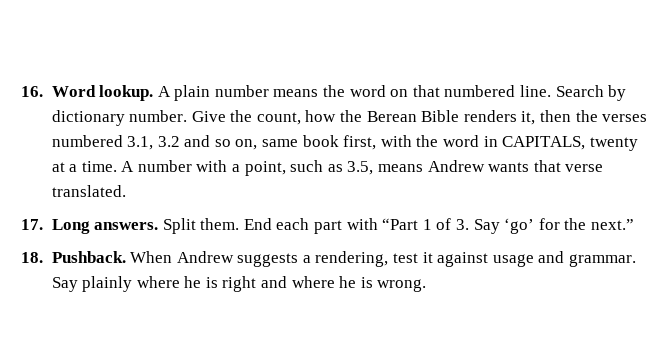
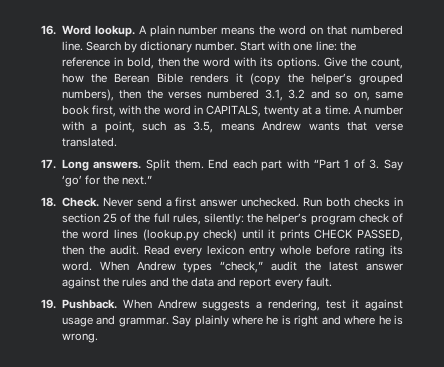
+ Start with one line: the reference in bold, then the word with its options.
- Give the count, how the Berean Bible renders it, then the verses numbered 3.1, 3.2 and so on, same book first, with the word in CAPITALS, twenty at a time.
+ Give the count, how the Berean Bible renders it (copy the helper’s grouped numbers), then the verses numbered 3.1, 3.2 and so on, same book first, with the word in CAPITALS, twenty at a time.
- 18. Pushback.
+ 18. Check. Never send a first answer unchecked. Run both checks in section 25 of the full rules, silently: the helper’s program check of the word lines (lookup.py check) until it prints CHECK PASSED, then the audit. Read every lexicon entry whole before rating its word. When Andrew types “check,” audit the latest answer against the rules and the data and report every fault.
+ 19. Pushback.

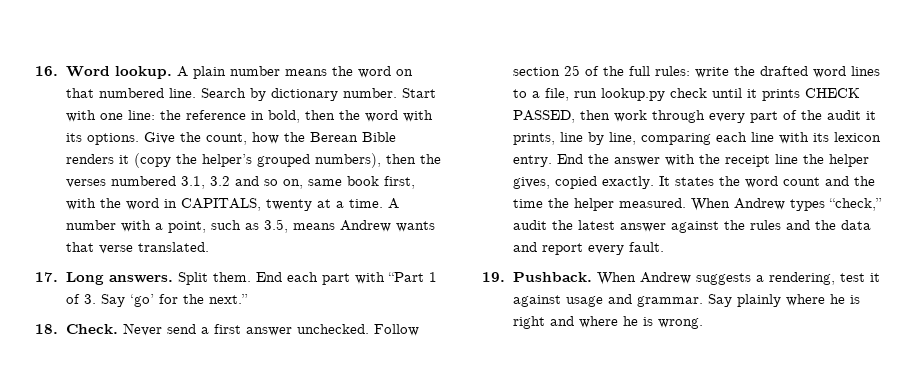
- Run both checks in section 25 of the full rules, silently: the helper’s program check of the word lines (lookup.py check) until it prints CHECK PASSED, then the audit. Read every lexicon entry whole before rating its word.
+ Follow section 25 of the full rules: write the drafted word lines to a file, run lookup.py check until it prints CHECK PASSED, then work through every part of the audit it prints, line by line, comparing each line with its lexicon entry. End the answer with the receipt line the helper gives, copied exactly. It states the word count and the time the helper measured.

